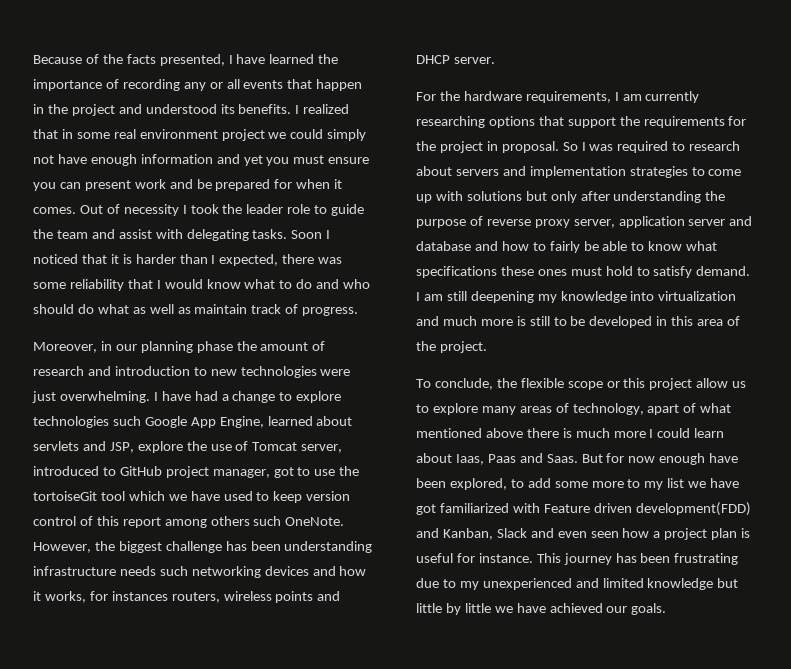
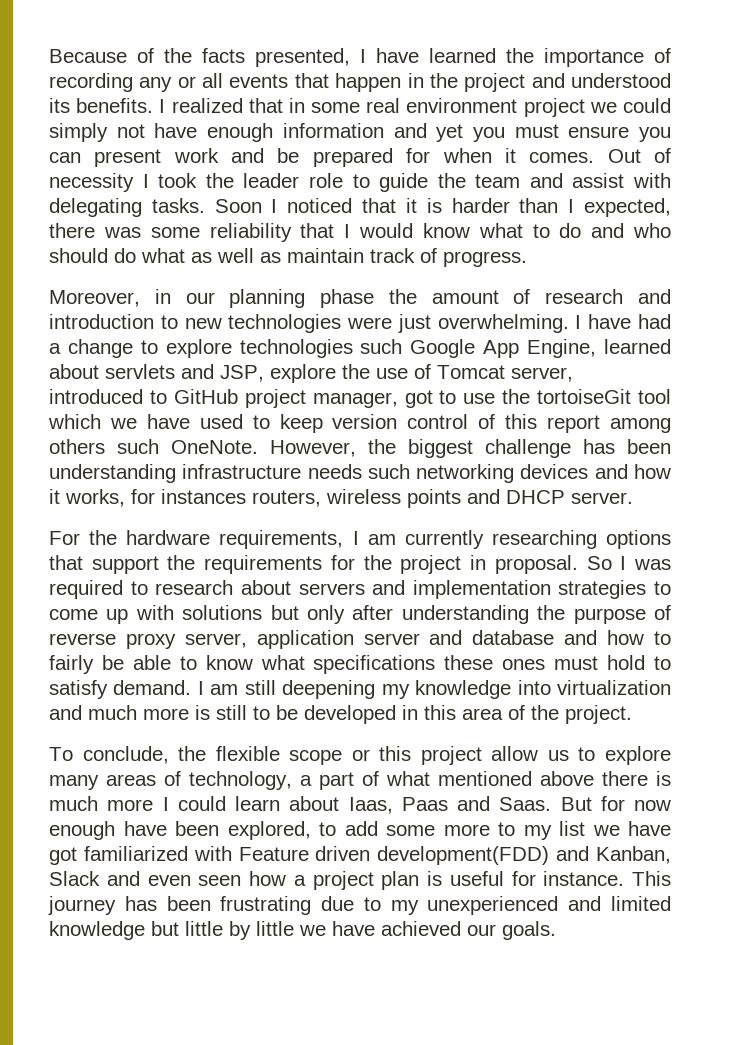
- To conclude, the flexible scope or this project allow us to explore many areas of technology, apart of what mentioned above there is much more I could learn about Iaas, Paas and Saas.
+ To conclude, the flexible scope or this project allow us to explore many areas of technology, a part of what mentioned above there is much more I could learn about Iaas, Paas and Saas.

